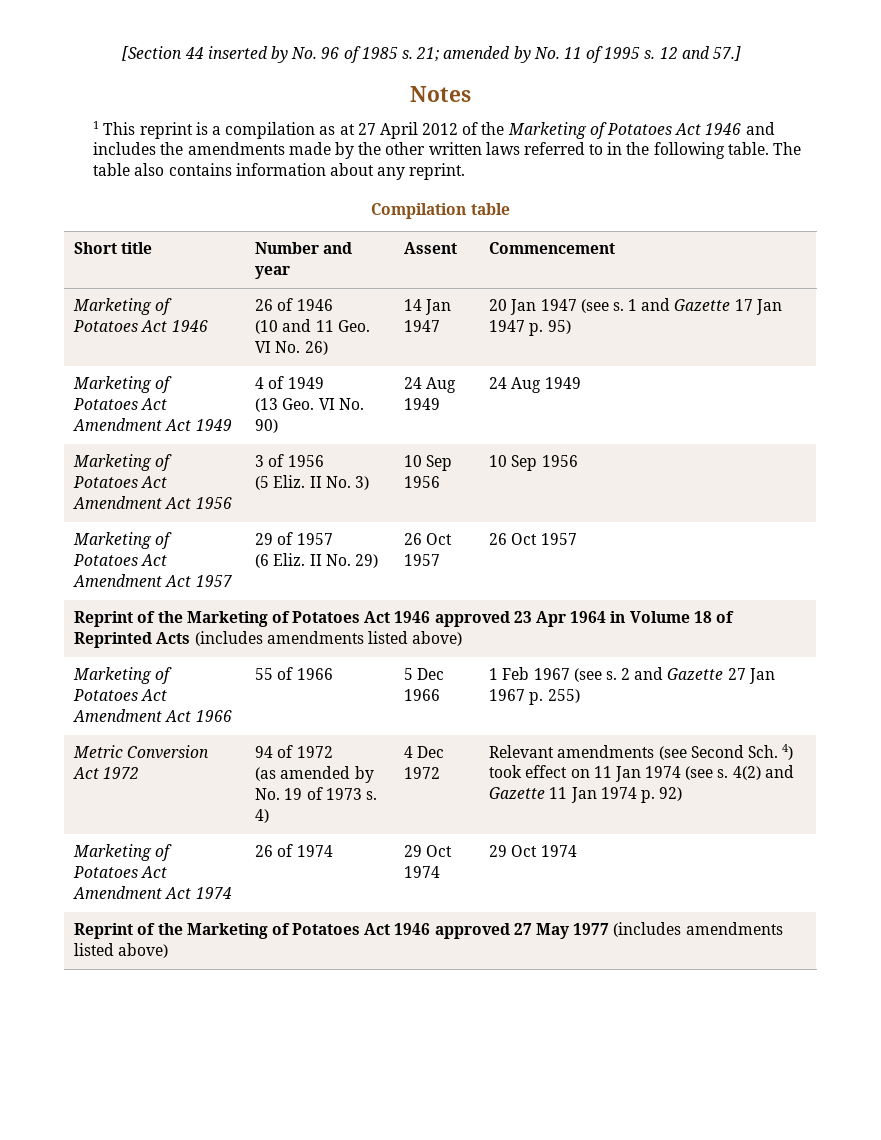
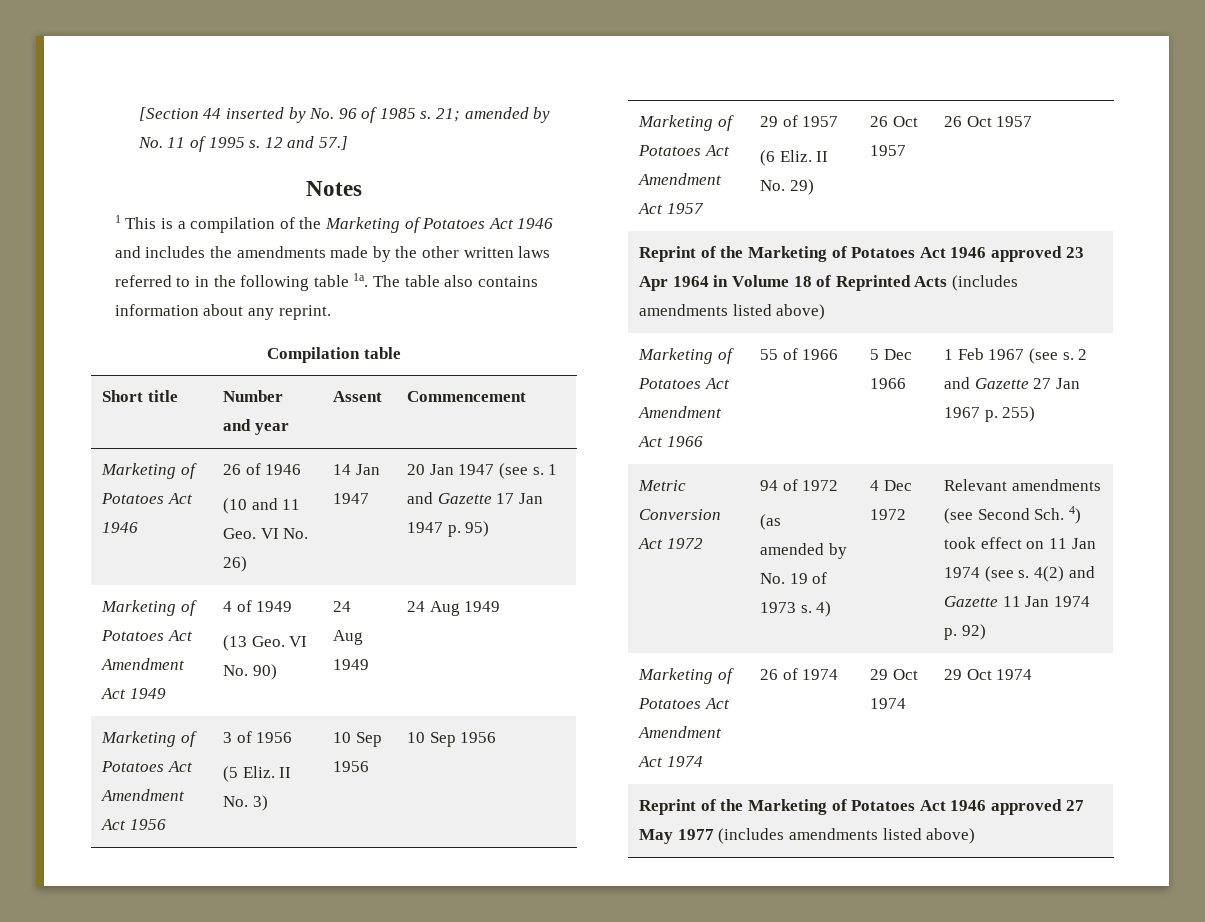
- 1 This reprint is a compilation as at 27 April 2012 of the Marketing of Potatoes Act 1946 and includes the amendments made by the other written laws referred to in the following table.
+ 1 This is a compilation of the Marketing of Potatoes Act 1946 and includes the amendments made by the other written laws referred to in the following table 1a.

